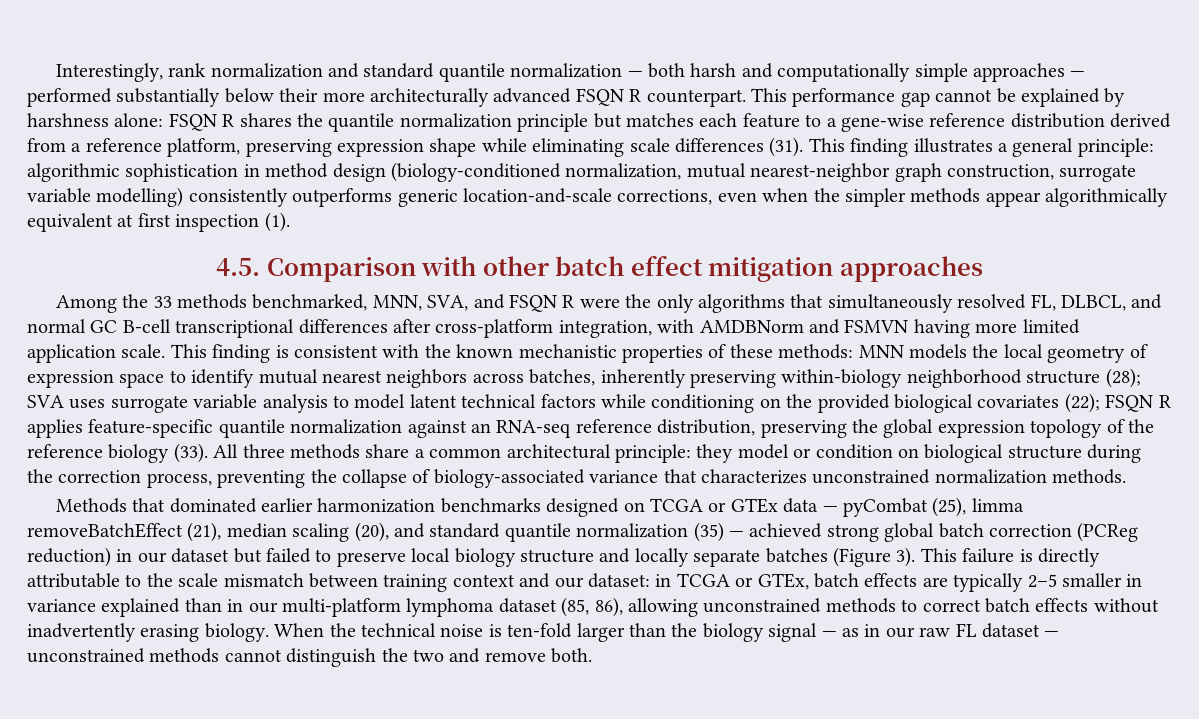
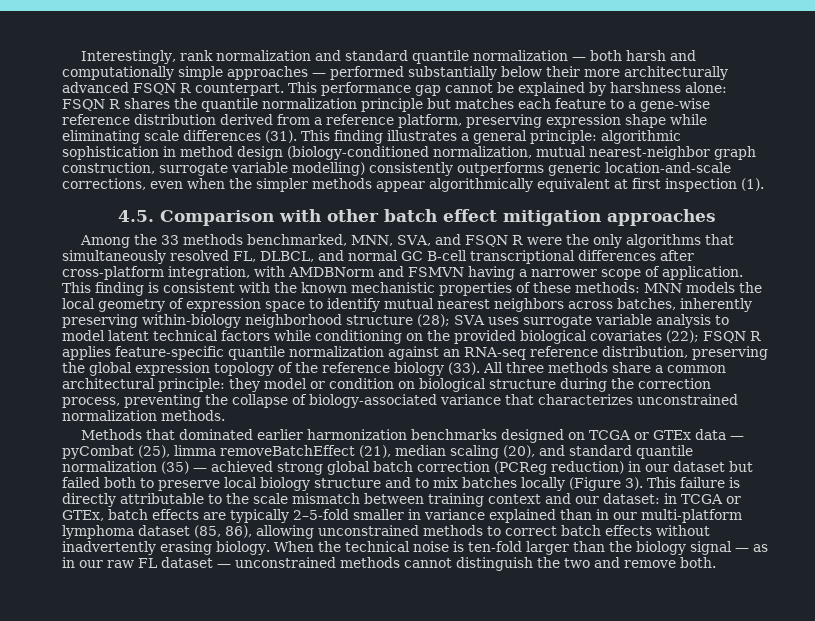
- Among the 33 methods benchmarked, MNN, SVA, and FSQN R were the only algorithms that simultaneously resolved FL, DLBCL, and normal GC B-cell transcriptional differences after cross-platform integration, with AMDBNorm and FSMVN having more limited application scale.
+ Among the 33 methods benchmarked, MNN, SVA, and FSQN R were the only algorithms that simultaneously resolved FL, DLBCL, and normal GC B-cell transcriptional differences after cross-platform integration, with AMDBNorm and FSMVN having a narrower scope of application.
- Methods that dominated earlier harmonization benchmarks designed on TCGA or GTEx data — pyCombat (25), limma removeBatchEffect (21), median scaling (20), and standard quantile normalization (35) — achieved strong global batch correction (PCReg reduction) in our dataset but failed to preserve local biology structure and locally separate batches (Figure 3).
+ Methods that dominated earlier harmonization benchmarks designed on TCGA or GTEx data — pyCombat (25), limma removeBatchEffect (21), median scaling (20), and standard quantile normalization (35) — achieved strong global batch correction (PCReg reduction) in our dataset but failed both to preserve local biology structure and to mix batches locally (Figure 3).
- This failure is directly attributable to the scale mismatch between training context and our dataset: in TCGA or GTEx, batch effects are typically 2–5 smaller in variance explained than in our multi-platform lymphoma dataset (85, 86), allowing unconstrained methods to correct batch effects without inadvertently erasing biology.
+ This failure is directly attributable to the scale mismatch between training context and our dataset: in TCGA or GTEx, batch effects are typically 2–5-fold smaller in variance explained than in our multi-platform lymphoma dataset (85, 86), allowing unconstrained methods to correct batch effects without inadvertently erasing biology.

